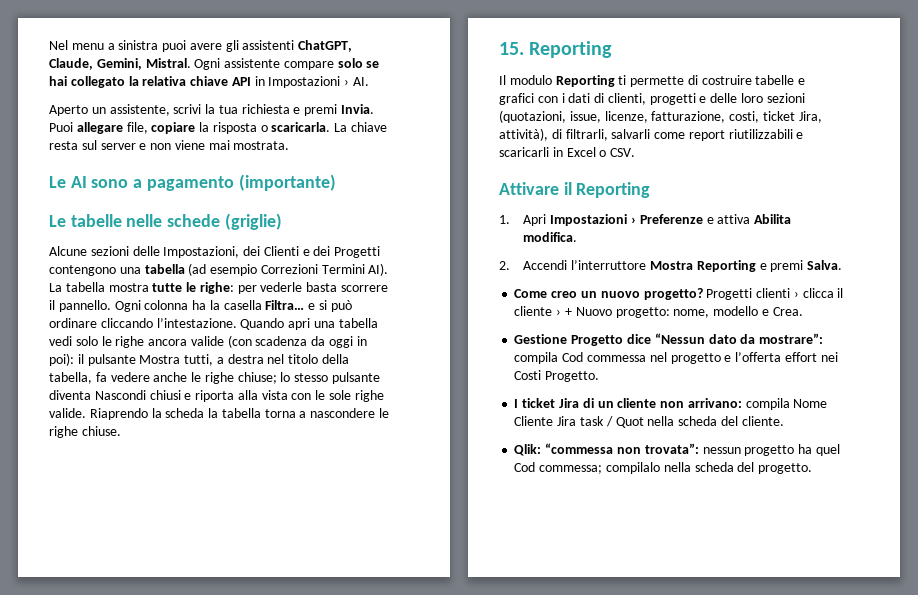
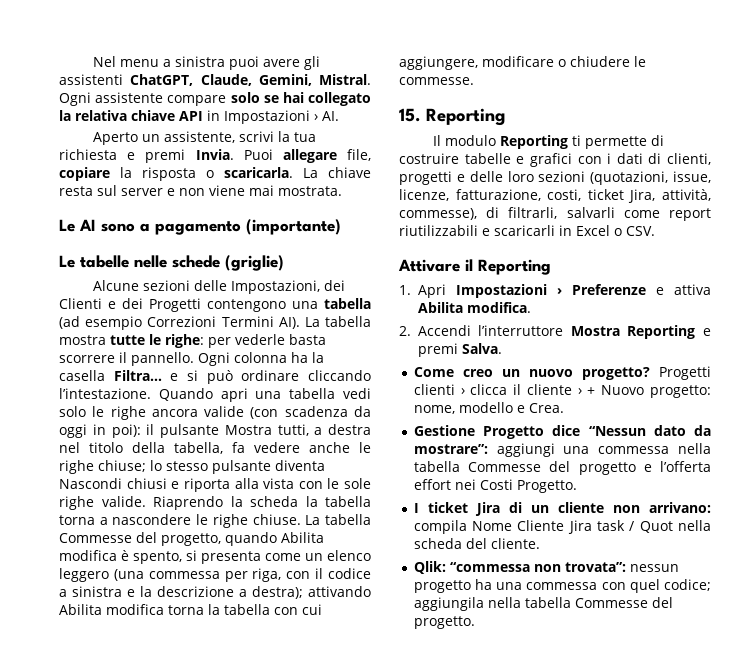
+ La tabella Commesse del progetto, quando Abilita modifica è spento, si presenta come un elenco leggero (una commessa per riga, con il codice a sinistra e la descrizione a destra); attivando Abilita modifica torna la tabella con cui aggiungere, modificare o chiudere le commesse.
- Il modulo Reporting ti permette di costruire tabelle e grafici con i dati di clienti, progetti e delle loro sezioni (quotazioni, issue, licenze, fatturazione, costi, ticket Jira, attività), di filtrarli, salvarli come report riutilizzabili e scaricarli in Excel o CSV.
+ Il modulo Reporting ti permette di costruire tabelle e grafici con i dati di clienti, progetti e delle loro sezioni (quotazioni, issue, licenze, fatturazione, costi, ticket Jira, attività, commesse), di filtrarli, salvarli come report riutilizzabili e scaricarli in Excel o CSV.
- Gestione Progetto dice “Nessun dato da mostrare”: compila Cod commessa nel progetto e l’offerta effort nei Costi Progetto.
+ Gestione Progetto dice “Nessun dato da mostrare”: aggiungi una commessa nella tabella Commesse del progetto e l’offerta effort nei Costi Progetto.
- Qlik: “commessa non trovata”: nessun progetto ha quel Cod commessa; compilalo nella scheda del progetto.
+ Qlik: “commessa non trovata”: nessun progetto ha una commessa con quel codice; aggiungila nella tabella Commesse del progetto.

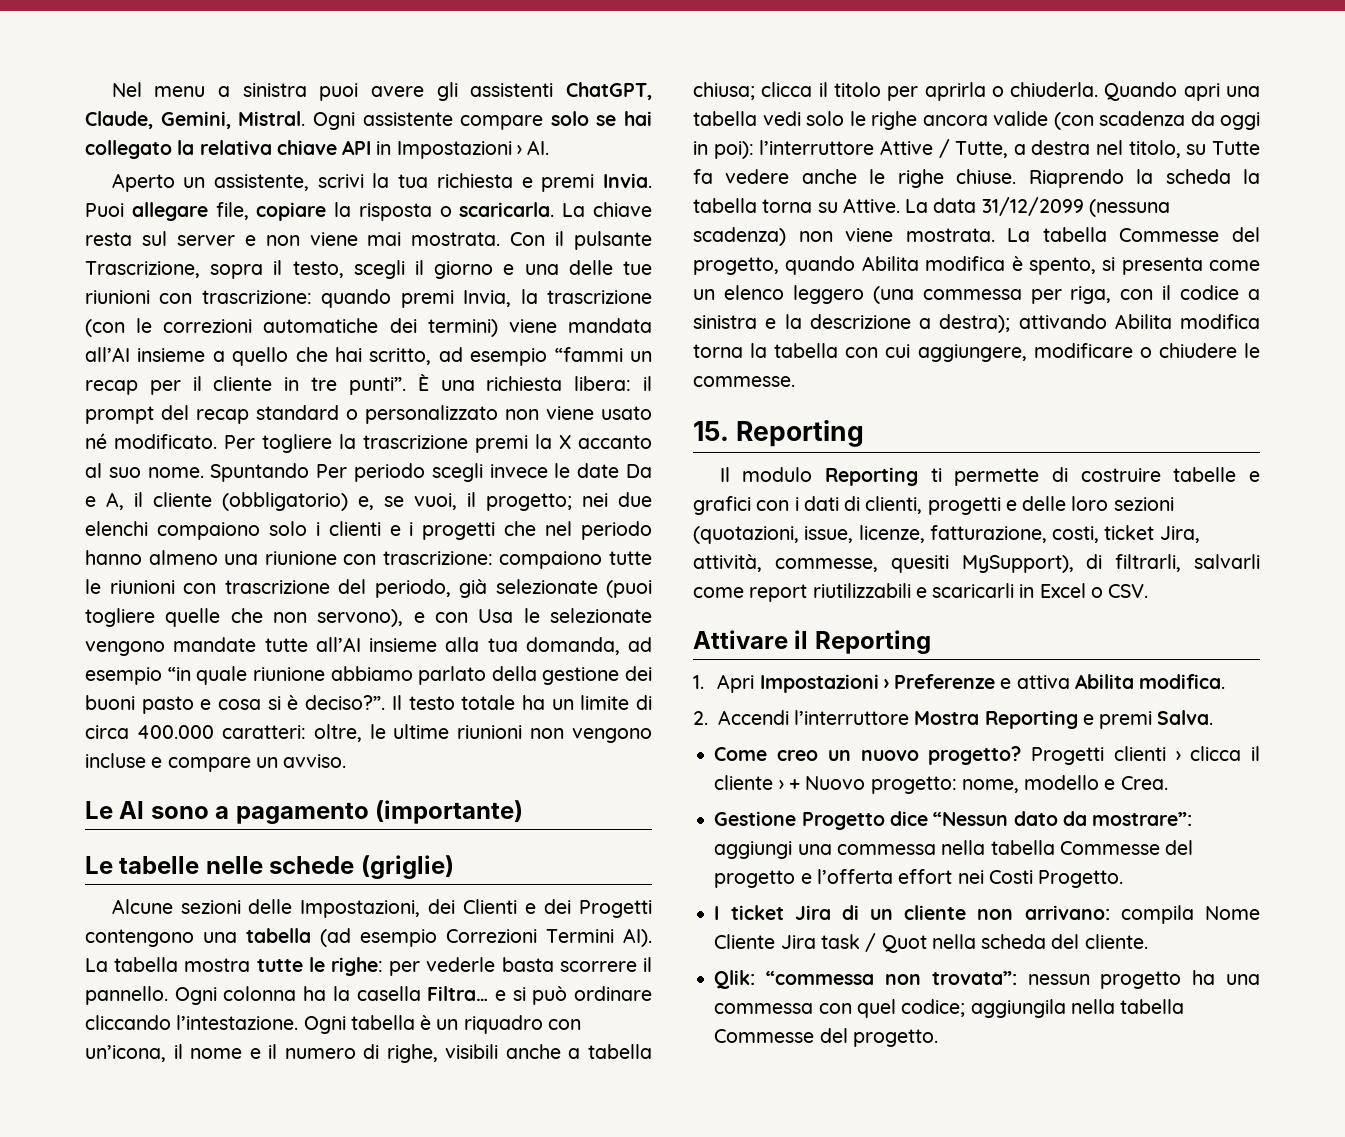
+ Con il pulsante Trascrizione, sopra il testo, scegli il giorno e una delle tue riunioni con trascrizione: quando premi Invia, la trascrizione (con le correzioni automatiche dei termini) viene mandata all’AI insieme a quello che hai scritto, ad esempio “fammi un recap per il cliente in tre punti”. È una richiesta libera: il prompt del recap standard o personalizzato non viene usato né modificato. Per togliere la trascrizione premi la X accanto al suo nome. Spuntando Per periodo scegli invece le date Da e A, il cliente (obbligatorio) e, se vuoi, il progetto; nei due elenchi compaiono solo i clienti e i progetti che nel periodo hanno almeno una riunione con trascrizione: compaiono tutte le riunioni con trascrizione del periodo, già selezionate (puoi togliere quelle che non servono), e con Usa le selezionate vengono mandate tutte all’AI insieme alla tua domanda, ad esempio “in quale riunione abbiamo parlato della gestione dei buoni pasto e cosa si è deciso?”. Il testo totale ha un limite di circa 400.000 caratteri: oltre, le ultime riunioni non vengono incluse e compare un avviso.
+ Ogni tabella è un riquadro con un’icona, il nome e il numero di righe, visibili anche a tabella chiusa; clicca il titolo per aprirla o chiuderla.
- Quando apri una tabella vedi solo le righe ancora valide (con scadenza da oggi in poi): il pulsante Mostra tutti, a destra nel titolo della tabella, fa vedere anche le righe chiuse; lo stesso pulsante diventa Nascondi chiusi e riporta alla vista con le sole righe valide.
+ Quando apri una tabella vedi solo le righe ancora valide (con scadenza da oggi in poi): l’interruttore Attive / Tutte, a destra nel titolo, su Tutte fa vedere anche le righe chiuse.
- Riaprendo la scheda la tabella torna a nascondere le righe chiuse.
+ Riaprendo la scheda la tabella torna su Attive. La data 31/12/2099 (nessuna scadenza) non viene mostrata.
- Il modulo Reporting ti permette di costruire tabelle e grafici con i dati di clienti, progetti e delle loro sezioni (quotazioni, issue, licenze, fatturazione, costi, ticket Jira, attività, commesse), di filtrarli, salvarli come report riutilizzabili e scaricarli in Excel o CSV.
+ Il modulo Reporting ti permette di costruire tabelle e grafici con i dati di clienti, progetti e delle loro sezioni (quotazioni, issue, licenze, fatturazione, costi, ticket Jira, attività, commesse, quesiti MySupport), di filtrarli, salvarli come report riutilizzabili e scaricarli in Excel o CSV.

